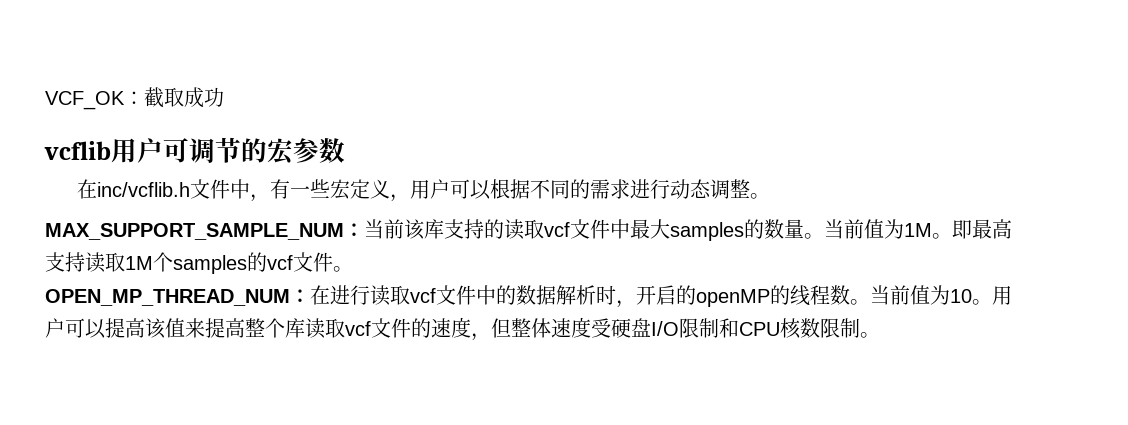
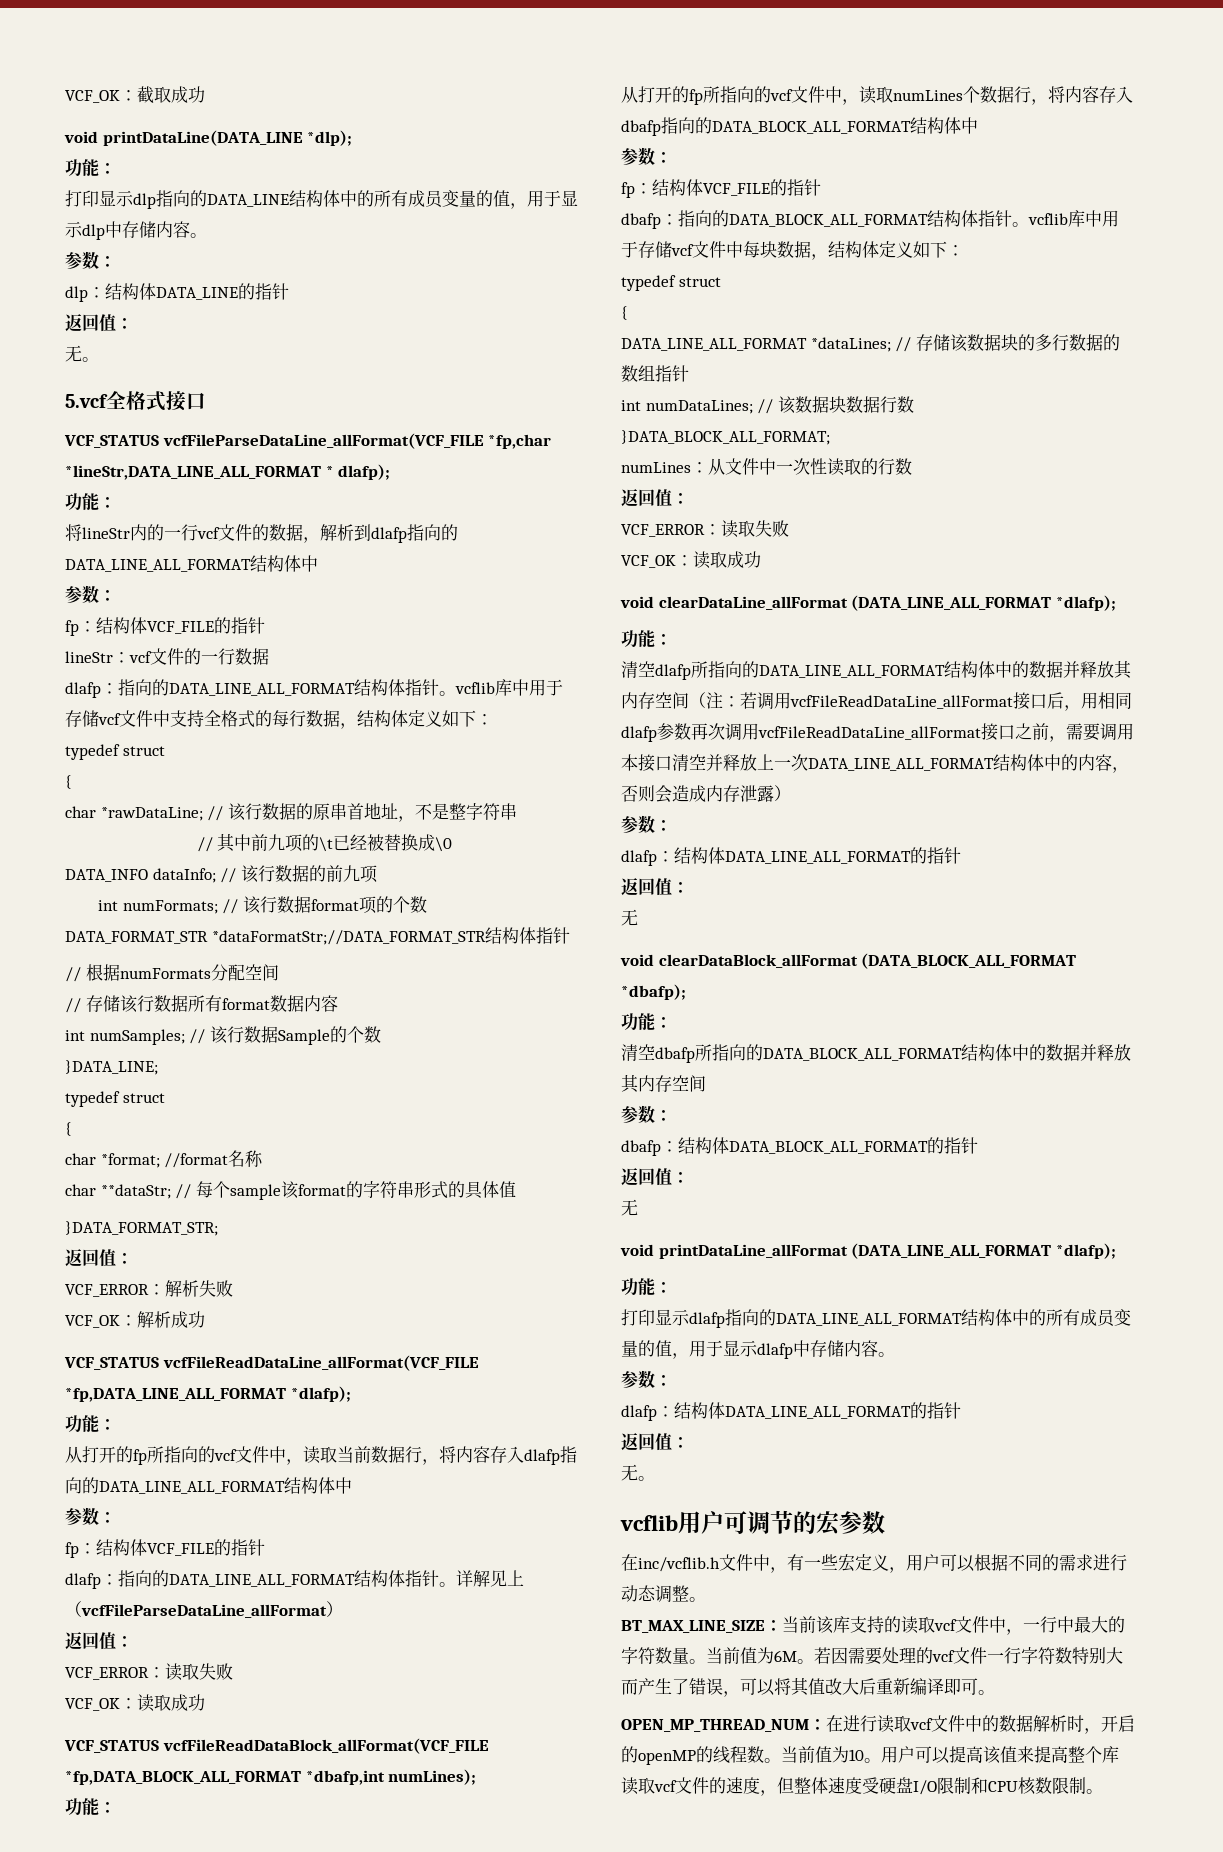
+ void printDataLine(DATA_LINE *dlp);
+ 功能：
+ 打印显示dlp指向的DATA_LINE结构体中的所有成员变量的值，用于显示dlp中存储内容。
+ 参数：
+ dlp：结构体DATA_LINE的指针
+ 返回值：
+ 无。
+ 5.vcf全格式接口
+ VCF_STATUS vcfFileParseDataLine_allFormat(VCF_FILE *fp,char *lineStr,DATA_LINE_ALL_FORMAT * dlafp);
+ 功能：
+ 将lineStr内的一行vcf文件的数据，解析到dlafp指向的DATA_LINE_ALL_FORMAT结构体中
+ 参数：
+ fp：结构体VCF_FILE的指针
+ lineStr：vcf文件的一行数据
+ dlafp：指向的DATA_LINE_ALL_FORMAT结构体指针。vcflib库中用于存储vcf文件中支持全格式的每行数据，结构体定义如下：
+ typedef struct
+ {
+ char *rawDataLine; // 该行数据的原串首地址，不是整字符串
+ // 其中前九项的\t已经被替换成\0
+ DATA_INFO dataInfo; // 该行数据的前九项
+ int numFormats; // 该行数据format项的个数
+ DATA_FORMAT_STR *dataFormatStr;//DATA_FORMAT_STR结构体指针
+ // 根据numFormats分配空间
+ // 存储该行数据所有format数据内容
+ int numSamples; // 该行数据Sample的个数
+ }DATA_LINE;
+ typedef struct
+ {
+ char *format; //format名称
+ char **dataStr; // 每个sample该format的字符串形式的具体值
+ }DATA_FORMAT_STR;
+ 返回值：
+ VCF_ERROR：解析失败
+ VCF_OK：解析成功
+ VCF_STATUS vcfFileReadDataLine_allFormat(VCF_FILE *fp,DATA_LINE_ALL_FORMAT *dlafp);
+ 功能：
+ 从打开的fp所指向的vcf文件中，读取当前数据行，将内容存入dlafp指向的DATA_LINE_ALL_FORMAT结构体中
+ 参数：
+ fp：结构体VCF_FILE的指针
+ dlafp：指向的DATA_LINE_ALL_FORMAT结构体指针。详解见上（vcfFileParseDataLine_allFormat）
+ 返回值：
+ VCF_ERROR：读取失败
+ VCF_OK：读取成功
+ VCF_STATUS vcfFileReadDataBlock_allFormat(VCF_FILE *fp,DATA_BLOCK_ALL_FORMAT *dbafp,int numLines);
+ 功能：
+ 从打开的fp所指向的vcf文件中，读取numLines个数据行，将内容存入dbafp指向的DATA_BLOCK_ALL_FORMAT结构体中
+ 参数：
+ fp：结构体VCF_FILE的指针
+ dbafp：指向的DATA_BLOCK_ALL_FORMAT结构体指针。vcflib库中用于存储vcf文件中每块数据，结构体定义如下：
+ typedef struct
+ {
+ DATA_LINE_ALL_FORMAT *dataLines; // 存储该数据块的多行数据的数组指针
+ int numDataLines; // 该数据块数据行数
+ }DATA_BLOCK_ALL_FORMAT;
+ numLines：从文件中一次性读取的行数
+ 返回值：
+ VCF_ERROR：读取失败
+ VCF_OK：读取成功
+ void clearDataLine_allFormat (DATA_LINE_ALL_FORMAT *dlafp);
+ 功能：
+ 清空dlafp所指向的DATA_LINE_ALL_FORMAT结构体中的数据并释放其内存空间（注：若调用vcfFileReadDataLine_allFormat接口后，用相同dlafp参数再次调用vcfFileReadDataLine_allFormat接口之前，需要调用本接口清空并释放上一次DATA_LINE_ALL_FORMAT结构体中的内容，否则会造成内存泄露）
+ 参数：
+ dlafp：结构体DATA_LINE_ALL_FORMAT的指针
+ 返回值：
+ 无
+ void clearDataBlock_allFormat (DATA_BLOCK_ALL_FORMAT *dbafp);
+ 功能：
+ 清空dbafp所指向的DATA_BLOCK_ALL_FORMAT结构体中的数据并释放其内存空间
+ 参数：
+ dbafp：结构体DATA_BLOCK_ALL_FORMAT的指针
+ 返回值：
+ 无
+ void printDataLine_allFormat (DATA_LINE_ALL_FORMAT *dlafp);
+ 功能：
+ 打印显示dlafp指向的DATA_LINE_ALL_FORMAT结构体中的所有成员变量的值，用于显示dlafp中存储内容。
+ 参数：
+ dlafp：结构体DATA_LINE_ALL_FORMAT的指针
+ 返回值：
+ 无。
- MAX_SUPPORT_SAMPLE_NUM：当前该库支持的读取vcf文件中最大samples的数量。当前值为1M。即最高支持读取1M个samples的vcf文件。
+ BT_MAX_LINE_SIZE：当前该库支持的读取vcf文件中，一行中最大的字符数量。当前值为6M。若因需要处理的vcf文件一行字符数特别大而产生了错误，可以将其值改大后重新编译即可。

